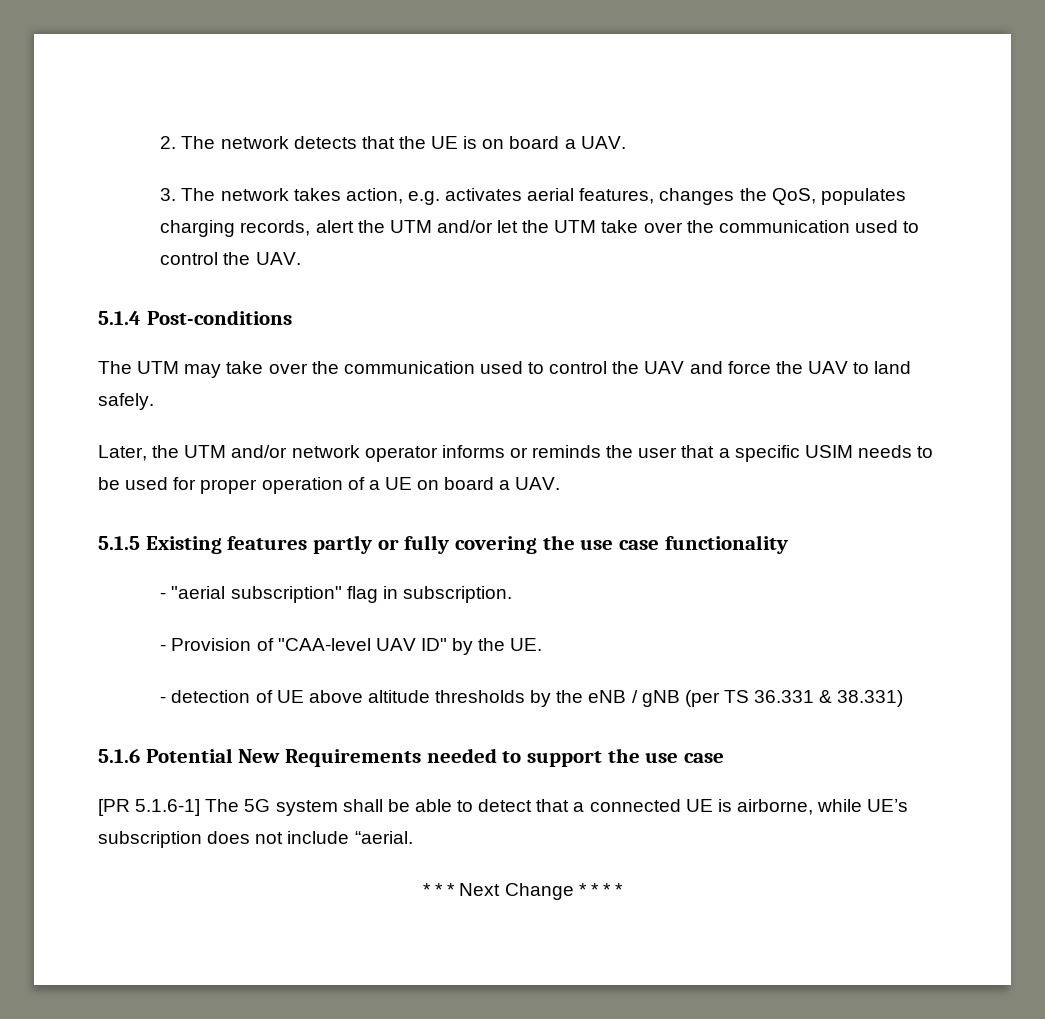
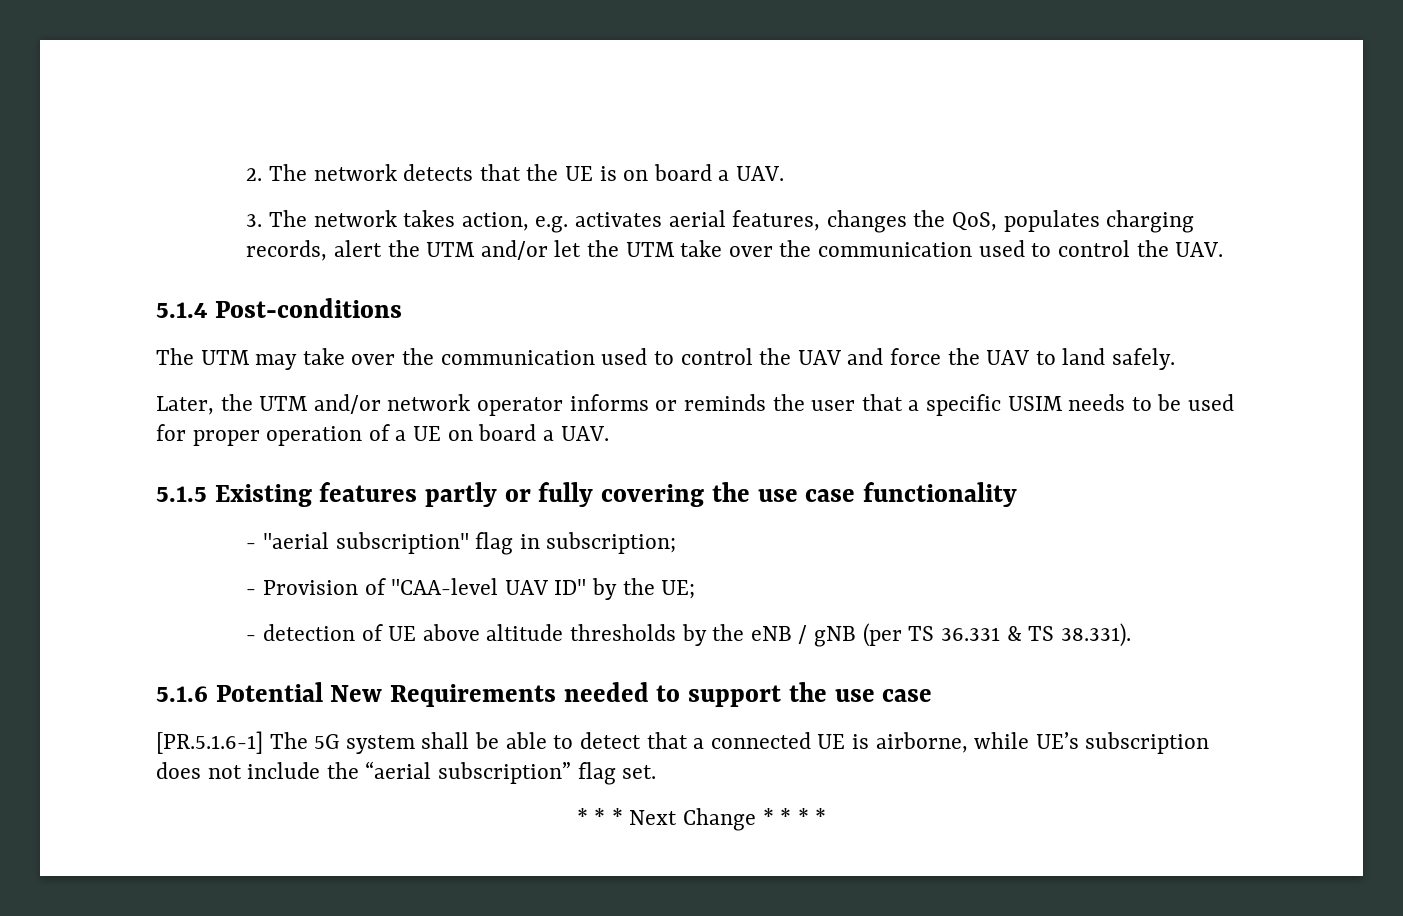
- - "aerial subscription" flag in subscription.
+ - "aerial subscription" flag in subscription;
- - Provision of "CAA-level UAV ID" by the UE.
+ - Provision of "CAA-level UAV ID" by the UE;
- - detection of UE above altitude thresholds by the eNB / gNB (per TS 36.331 & 38.331)
+ - detection of UE above altitude thresholds by the eNB / gNB (per TS 36.331 & TS 38.331).
- [PR 5.1.6-1] The 5G system shall be able to detect that a connected UE is airborne, while UE’s subscription does not include “aerial.
+ [PR.5.1.6-1] The 5G system shall be able to detect that a connected UE is airborne, while UE’s subscription does not include the “aerial subscription” flag set.

